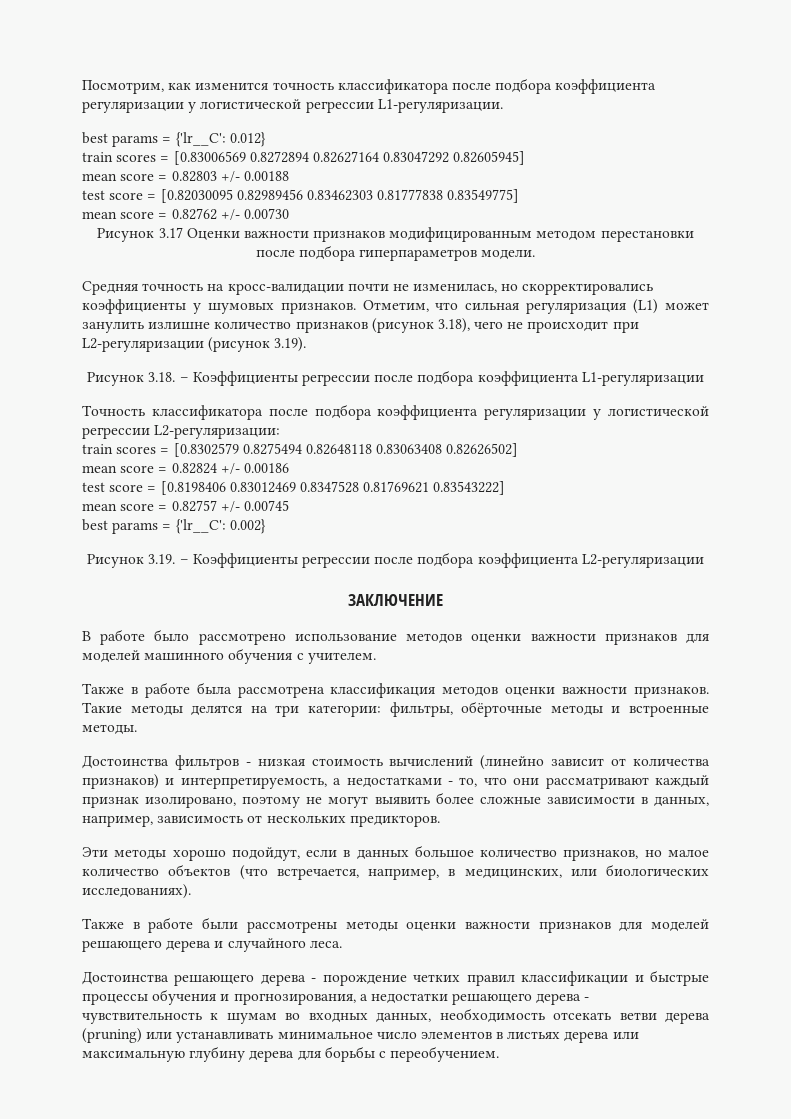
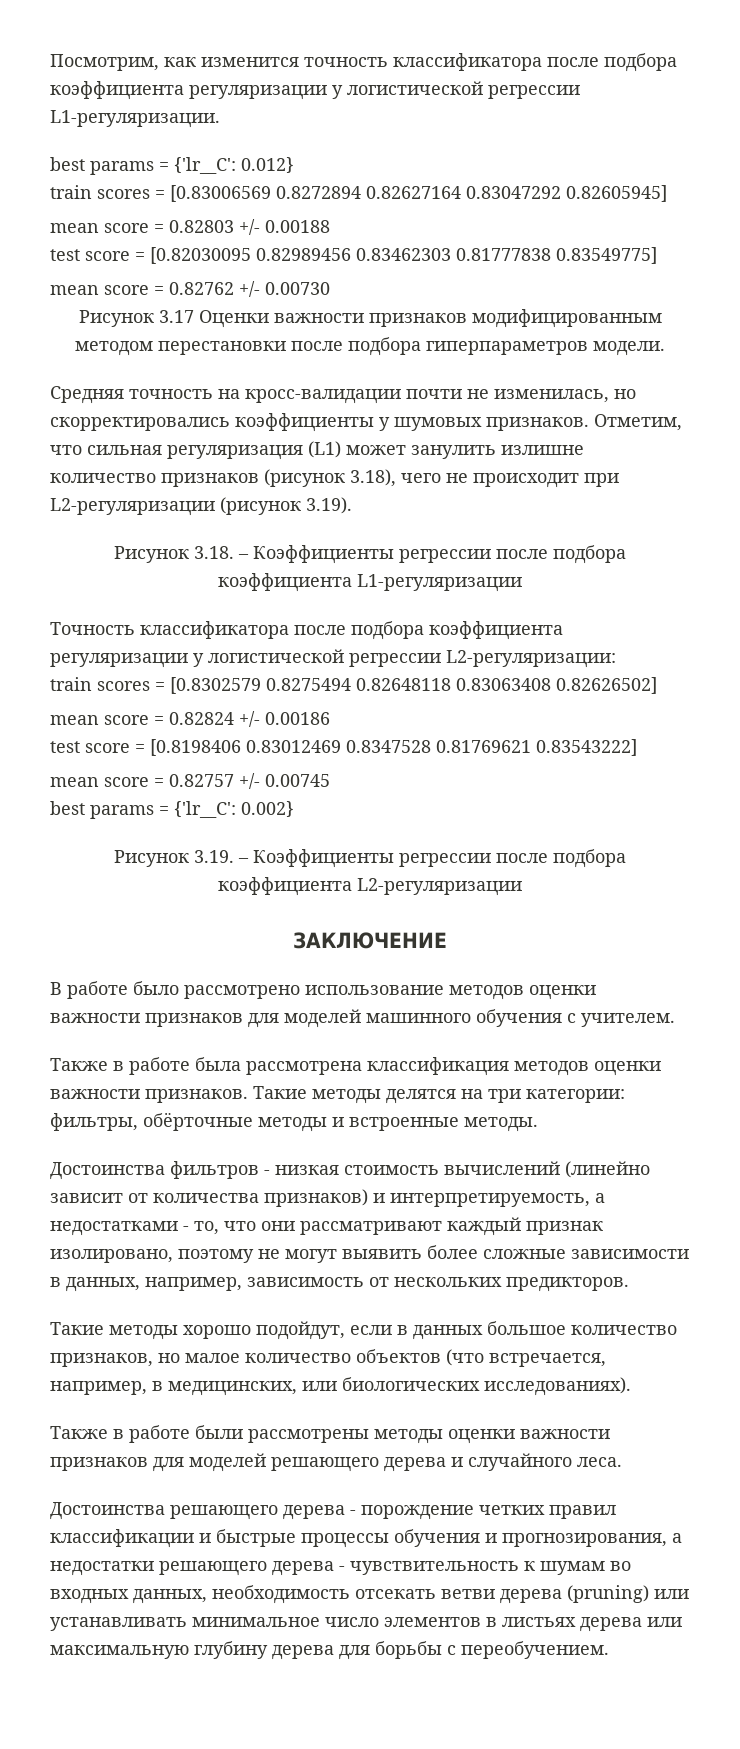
- Эти методы хорошо подойдут, если в данных большое количество признаков, но малое количество объектов (что встречается, например, в медицинских, или биологических исследованиях).
+ Такие методы хорошо подойдут, если в данных большое количество признаков, но малое количество объектов (что встречается, например, в медицинских, или биологических исследованиях).

